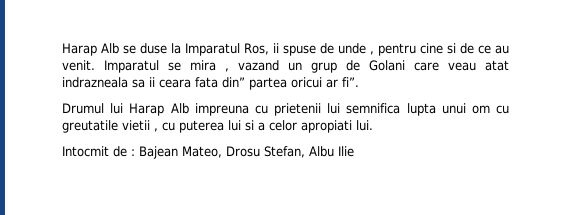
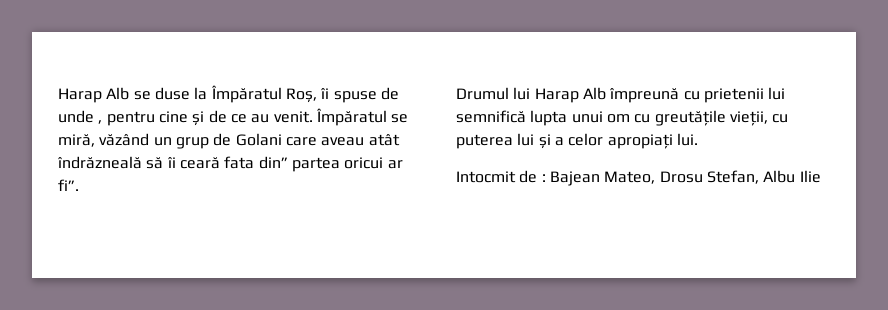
- Harap Alb se duse la Imparatul Ros, ii spuse de unde , pentru cine si de ce au venit.
+ Harap Alb se duse la Împăratul Roș, îi spuse de unde , pentru cine și de ce au venit.
- Imparatul se mira , vazand un grup de Golani care veau atat indrazneala sa ii ceara fata din” partea oricui ar fi”.
+ Împăratul se miră, văzând un grup de Golani care aveau atât îndrăzneală să îi ceară fata din” partea oricui ar fi”.
- Drumul lui Harap Alb impreuna cu prietenii lui semnifica lupta unui om cu greutatile vietii , cu puterea lui si a celor apropiati lui.
+ Drumul lui Harap Alb împreună cu prietenii lui semnifică lupta unui om cu greutățile vieții, cu puterea lui și a celor apropiați lui.

